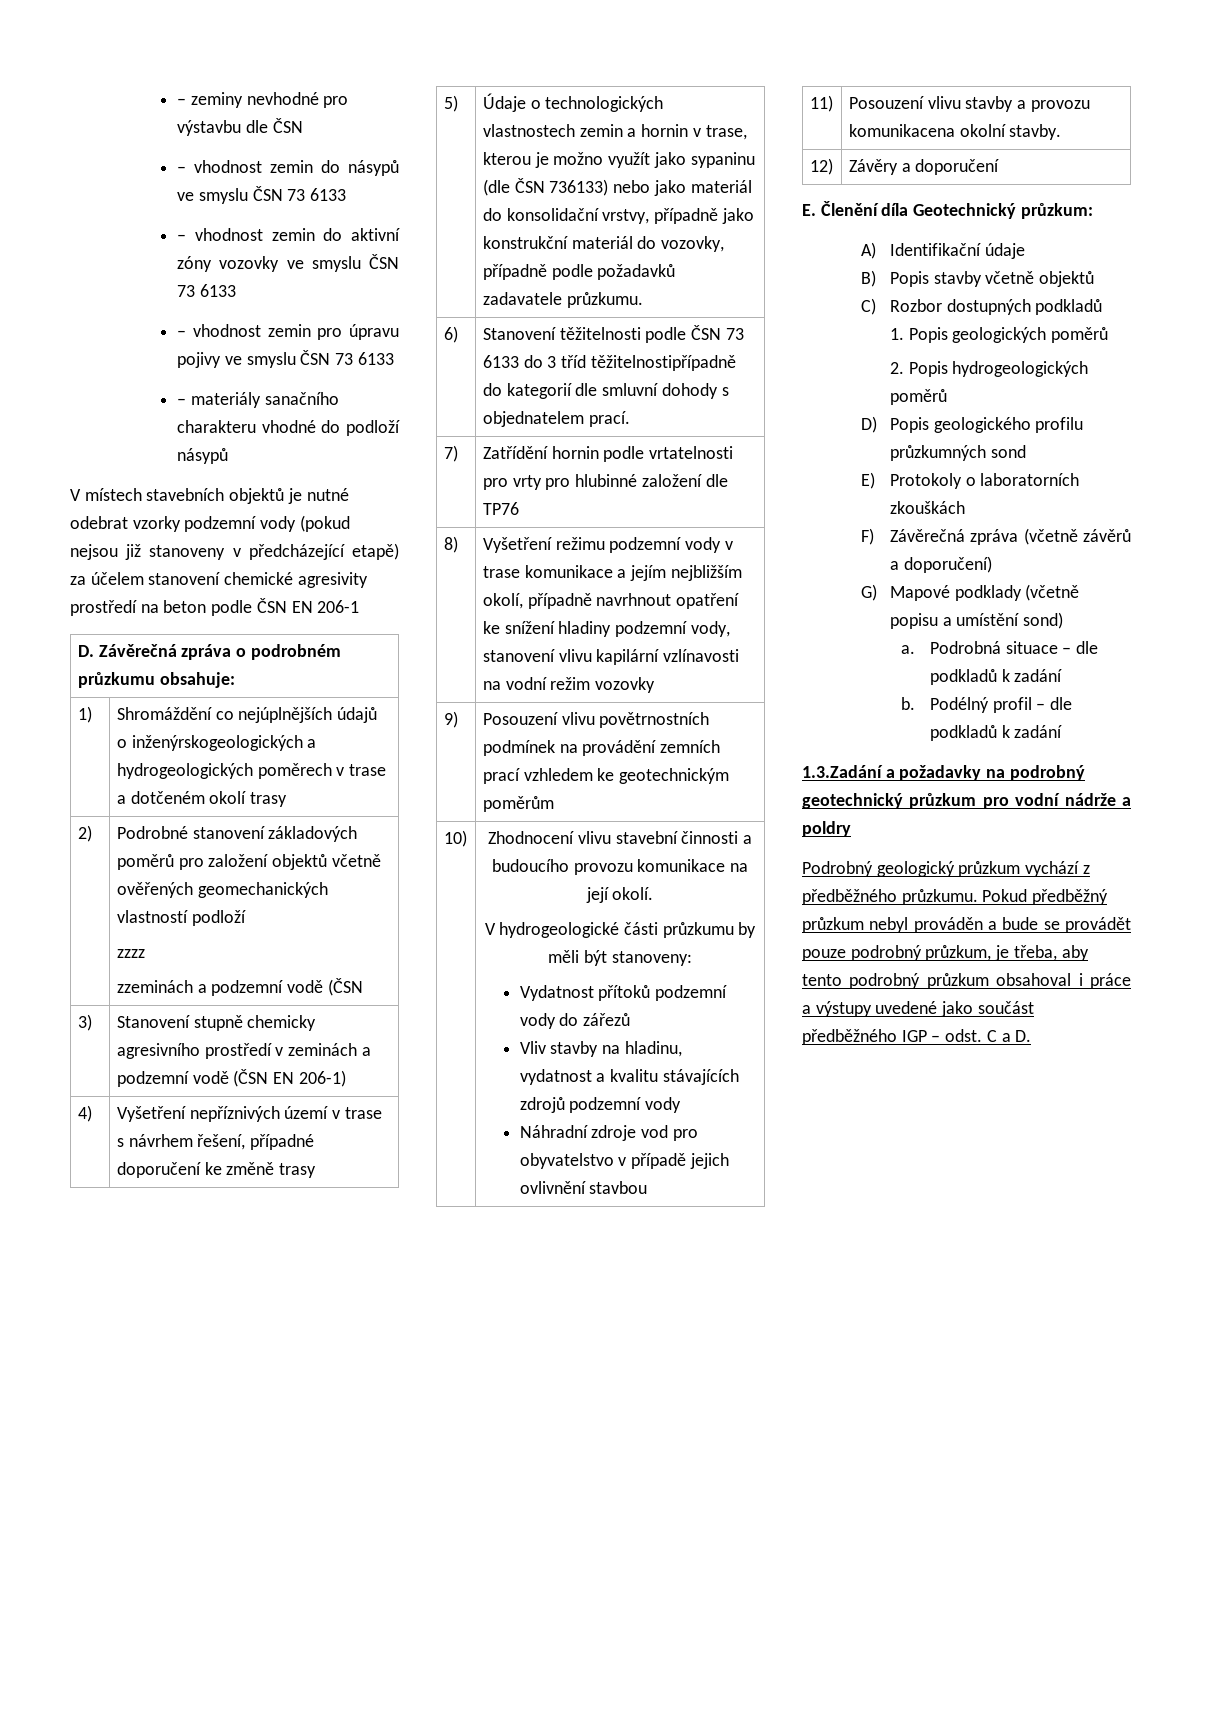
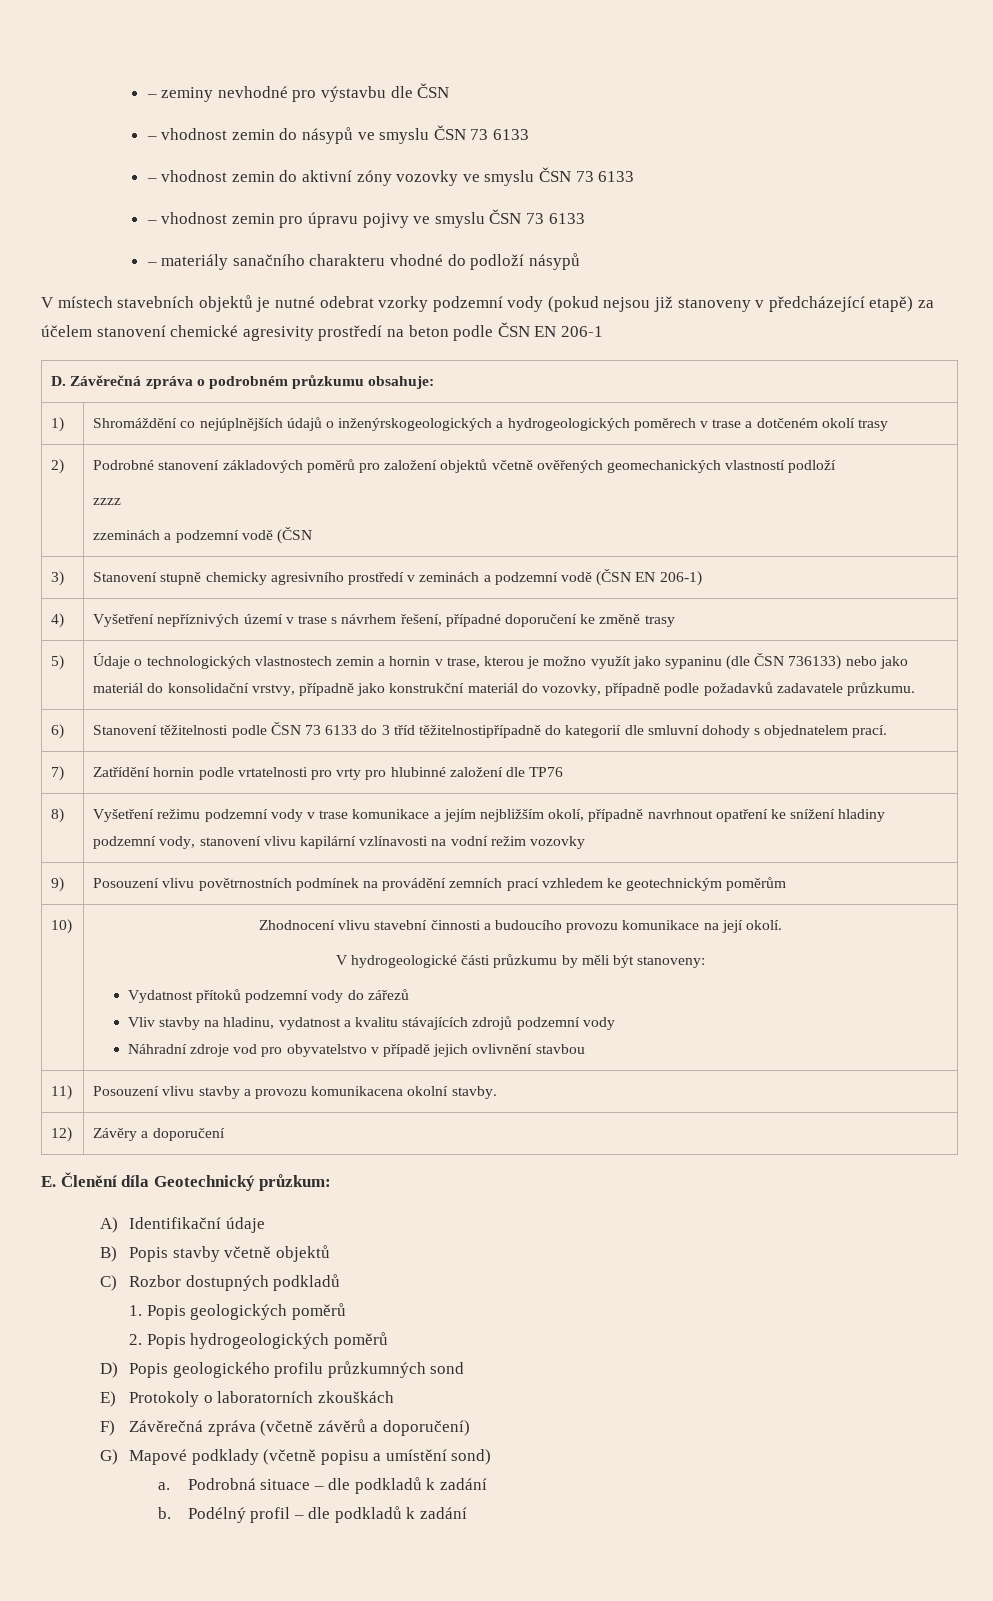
- 1.3.Zadání a požadavky na podrobný geotechnický průzkum pro vodní nádrže a poldry
- Podrobný geologický průzkum vychází z předběžného průzkumu. Pokud předběžný průzkum nebyl prováděn a bude se provádět pouze podrobný průzkum, je třeba, aby tento podrobný průzkum obsahoval i práce a výstupy uvedené jako součást předběžného IGP – odst. C a D.

